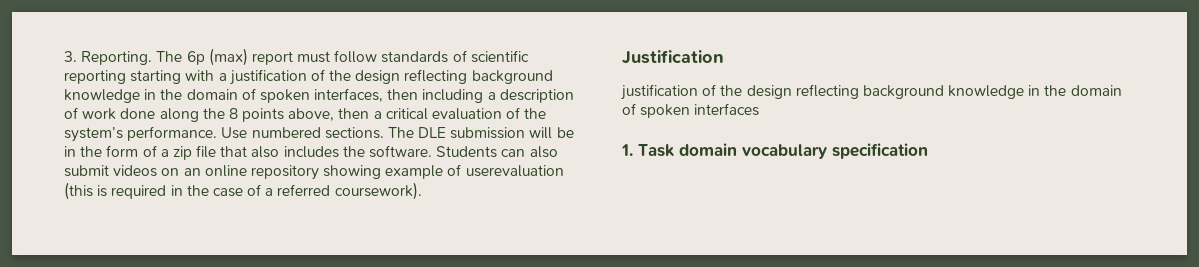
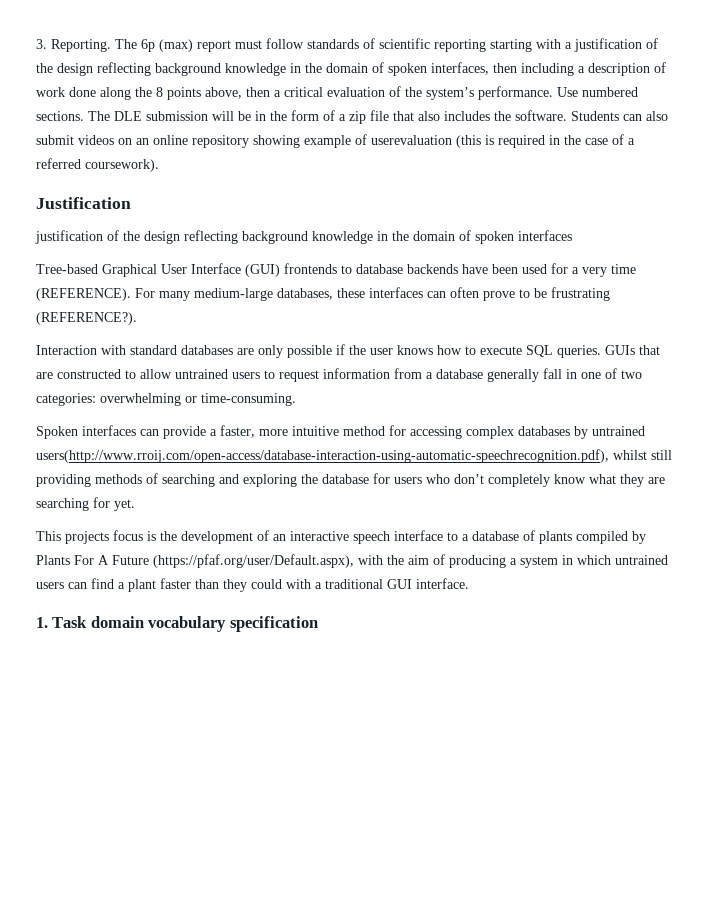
+ Tree-based Graphical User Interface (GUI) frontends to database backends have been used for a very time (REFERENCE). For many medium-large databases, these interfaces can often prove to be frustrating (REFERENCE?).
+ Interaction with standard databases are only possible if the user knows how to execute SQL queries. GUIs that are constructed to allow untrained users to request information from a database generally fall in one of two categories: overwhelming or time-consuming.
+ Spoken interfaces can provide a faster, more intuitive method for accessing complex databases by untrained users(http://www.rroij.com/open-access/database-interaction-using-automatic-speechrecognition.pdf), whilst still providing methods of searching and exploring the database for users who don’t completely know what they are searching for yet.
+ This projects focus is the development of an interactive speech interface to a database of plants compiled by Plants For A Future (https://pfaf.org/user/Default.aspx), with the aim of producing a system in which untrained users can find a plant faster than they could with a traditional GUI interface.

